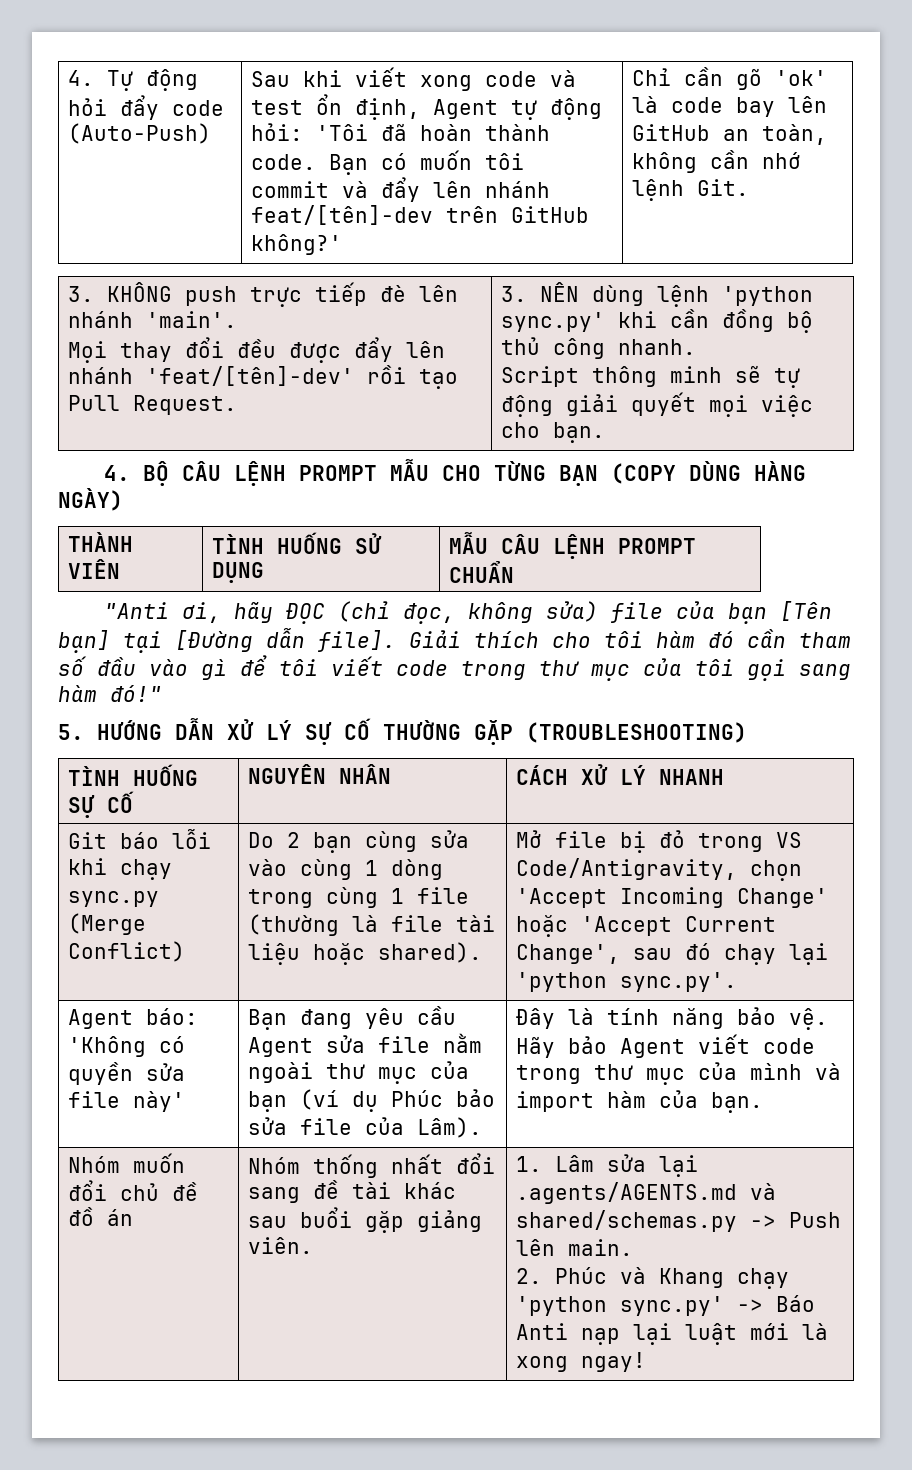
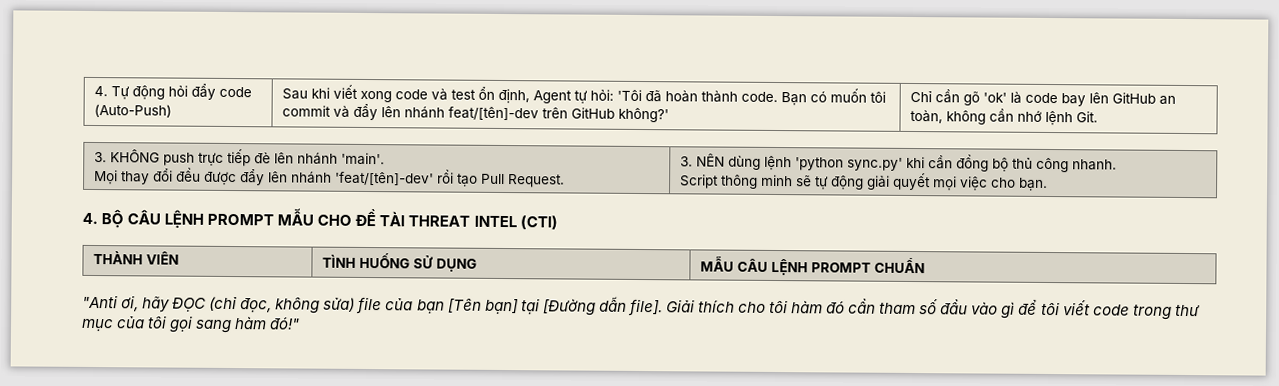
- Sau khi viết xong code và test ổn định, Agent tự động hỏi: 'Tôi đã hoàn thành code.
+ Sau khi viết xong code và test ổn định, Agent tự hỏi: 'Tôi đã hoàn thành code.
- 4. BỘ CÂU LỆNH PROMPT MẪU CHO TỪNG BẠN (COPY DÙNG HÀNG NGÀY)
+ 4. BỘ CÂU LỆNH PROMPT MẪU CHO ĐỀ TÀI THREAT INTEL (CTI)
- 5. HƯỚNG DẪN XỬ LÝ SỰ CỐ THƯỜNG GẶP (TROUBLESHOOTING)
- TÌNH HUỐNG SỰ CỐ | NGUYÊN NHÂN | CÁCH XỬ LÝ NHANH
- Git báo lỗi khi chạy sync.py (Merge Conflict) | Do 2 bạn cùng sửa vào cùng 1 dòng trong cùng 1 file (thường là file tài liệu hoặc shared). | Mở file bị đỏ trong VS Code/Antigravity, chọn 'Accept Incoming Change' hoặc 'Accept Current Change', sau đó chạy lại 'python sync.py'.
- Agent báo: 'Không có quyền sửa file này' | Bạn đang yêu cầu Agent sửa file nằm ngoài thư mục của bạn (ví dụ Phúc bảo sửa file của Lâm). | Đây là tính năng bảo vệ. Hãy bảo Agent viết code trong thư mục của mình và import hàm của bạn.
- Nhóm muốn đổi chủ đề đồ án | Nhóm thống nhất đổi sang đề tài khác sau buổi gặp giảng viên. | 1. Lâm sửa lại .agents/AGENTS.md và shared/schemas.py -> Push lên main.
- 2. Phúc và Khang chạy 'python sync.py' -> Báo Anti nạp lại luật mới là xong ngay!

